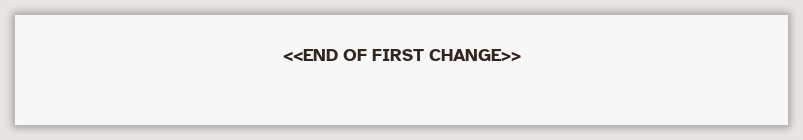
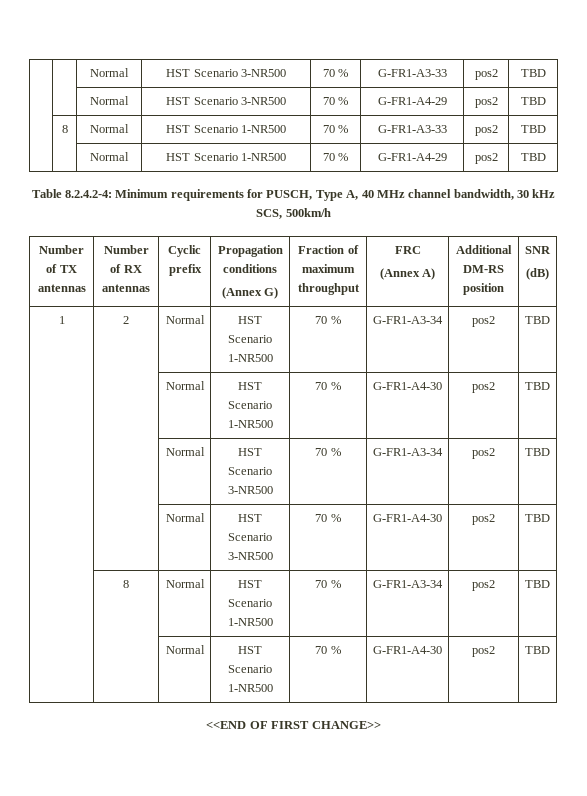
+ | | Normal | HST Scenario 3-NR500 | 70 % | G-FR1-A3-33 | pos2 | TBD
+ | | Normal | HST Scenario 3-NR500 | 70 % | G-FR1-A4-29 | pos2 | TBD
+ | 8 | Normal | HST Scenario 1-NR500 | 70 % | G-FR1-A3-33 | pos2 | TBD
+ | | Normal | HST Scenario 1-NR500 | 70 % | G-FR1-A4-29 | pos2 | TBD
+ Table 8.2.4.2-4: Minimum requirements for PUSCH, Type A, 40 MHz channel bandwidth, 30 kHz SCS, 500km/h
+ Number of TX antennas | Number of RX antennas | Cyclic prefix | Propagation conditions
+ (Annex G) | Fraction of maximum throughput | FRC
+ (Annex A) | Additional DM-RS position | SNR
+ (dB)
+ 1 | 2 | Normal | HST Scenario 1-NR500 | 70 % | G-FR1-A3-34 | pos2 | TBD
+ | | Normal | HST Scenario 1-NR500 | 70 % | G-FR1-A4-30 | pos2 | TBD
+ | | Normal | HST Scenario 3-NR500 | 70 % | G-FR1-A3-34 | pos2 | TBD
+ | | Normal | HST Scenario 3-NR500 | 70 % | G-FR1-A4-30 | pos2 | TBD
+ | 8 | Normal | HST Scenario 1-NR500 | 70 % | G-FR1-A3-34 | pos2 | TBD
+ | | Normal | HST Scenario 1-NR500 | 70 % | G-FR1-A4-30 | pos2 | TBD

